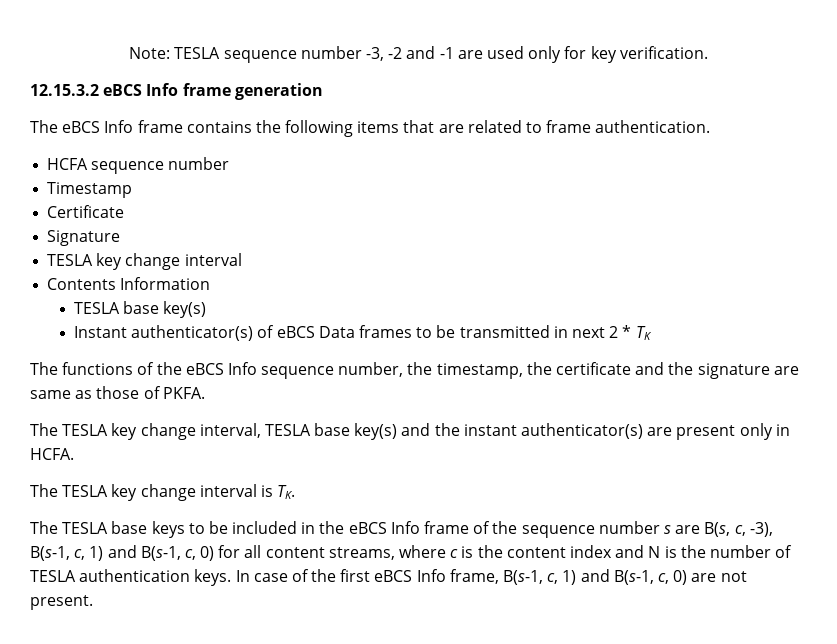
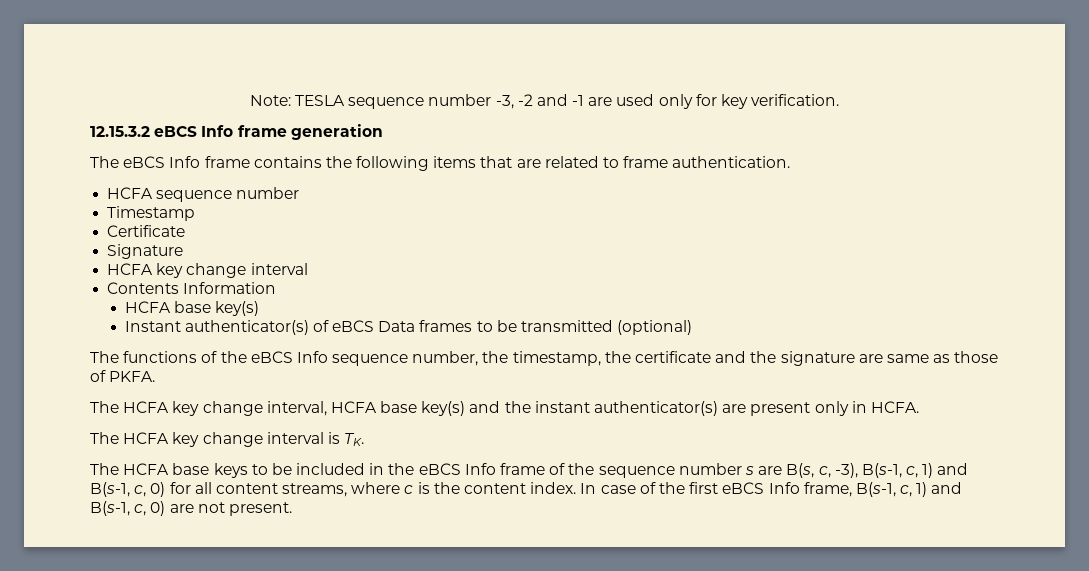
  Signature
- TESLA key change interval
+ HCFA key change interval
  Contents Information
- TESLA base key(s)
+ HCFA base key(s)
- Instant authenticator(s) of eBCS Data frames to be transmitted in next 2 * TK
+ Instant authenticator(s) of eBCS Data frames to be transmitted (optional)
- The TESLA key change interval, TESLA base key(s) and the instant authenticator(s) are present only in HCFA.
+ The HCFA key change interval, HCFA base key(s) and the instant authenticator(s) are present only in HCFA.
- The TESLA key change interval is TK.
+ The HCFA key change interval is TK.
- The TESLA base keys to be included in the eBCS Info frame of the sequence number s are B(s, c, -3), B(s-1, c, 1) and B(s-1, c, 0) for all content streams, where c is the content index and N is the number of TESLA authentication keys.
+ The HCFA base keys to be included in the eBCS Info frame of the sequence number s are B(s, c, -3), B(s-1, c, 1) and B(s-1, c, 0) for all content streams, where c is the content index.

